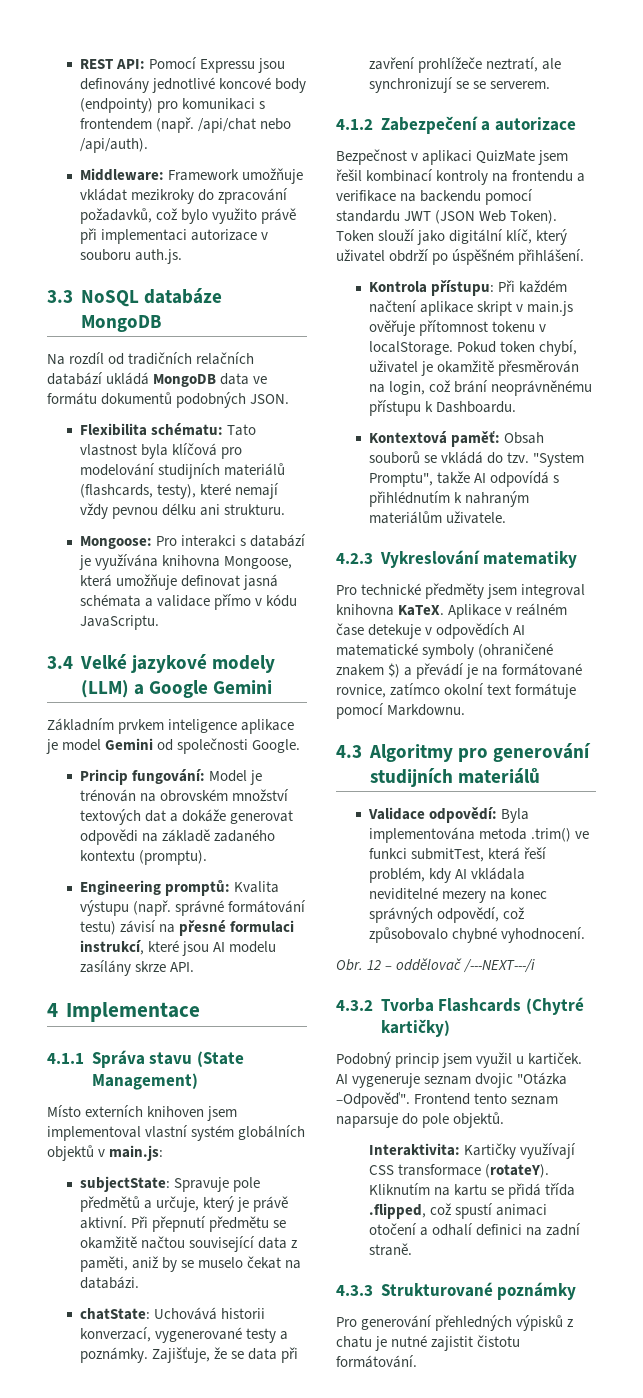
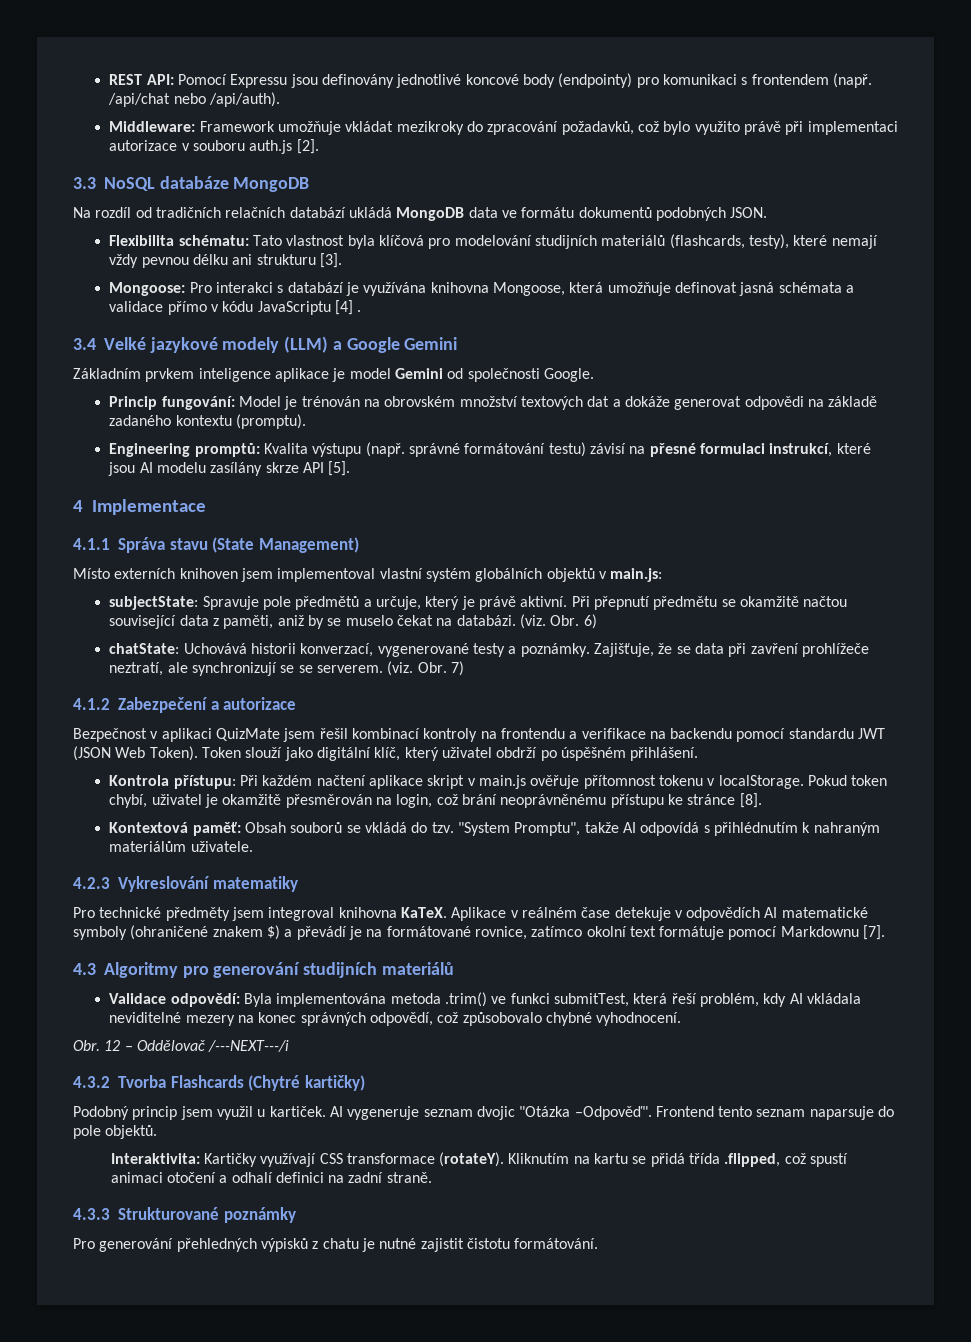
- Middleware: Framework umožňuje vkládat mezikroky do zpracování požadavků, což bylo využito právě při implementaci autorizace v souboru auth.js.
+ Middleware: Framework umožňuje vkládat mezikroky do zpracování požadavků, což bylo využito právě při implementaci autorizace v souboru auth.js [2].
- Flexibilita schématu: Tato vlastnost byla klíčová pro modelování studijních materiálů (flashcards, testy), které nemají vždy pevnou délku ani strukturu.
+ Flexibilita schématu: Tato vlastnost byla klíčová pro modelování studijních materiálů (flashcards, testy), které nemají vždy pevnou délku ani strukturu [3].
- Mongoose: Pro interakci s databází je využívána knihovna Mongoose, která umožňuje definovat jasná schémata a validace přímo v kódu JavaScriptu.
+ Mongoose: Pro interakci s databází je využívána knihovna Mongoose, která umožňuje definovat jasná schémata a validace přímo v kódu JavaScriptu [4] .
- Engineering promptů: Kvalita výstupu (např. správné formátování testu) závisí na přesné formulaci instrukcí, které jsou AI modelu zasílány skrze API.
+ Engineering promptů: Kvalita výstupu (např. správné formátování testu) závisí na přesné formulaci instrukcí, které jsou AI modelu zasílány skrze API [5].
+ (viz. Obr. 6)
+ (viz. Obr. 7)
- Pokud token chybí, uživatel je okamžitě přesměrován na login, což brání neoprávněnému přístupu k Dashboardu.
+ Pokud token chybí, uživatel je okamžitě přesměrován na login, což brání neoprávněnému přístupu ke stránce [8].
- Aplikace v reálném čase detekuje v odpovědích AI matematické symboly (ohraničené znakem $) a převádí je na formátované rovnice, zatímco okolní text formátuje pomocí Markdownu.
+ Aplikace v reálném čase detekuje v odpovědích AI matematické symboly (ohraničené znakem $) a převádí je na formátované rovnice, zatímco okolní text formátuje pomocí Markdownu [7].
- Obr. 12 – oddělovač /---NEXT---/i
+ Obr. 12 – Oddělovač /---NEXT---/i

